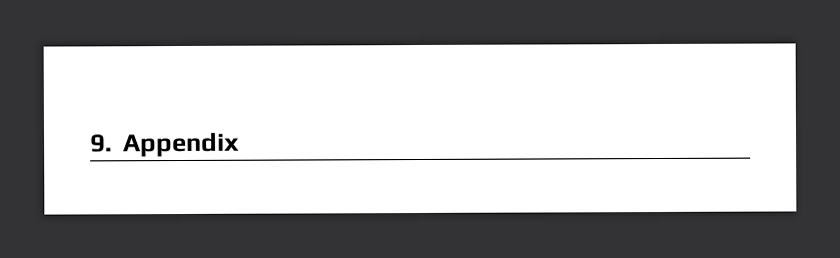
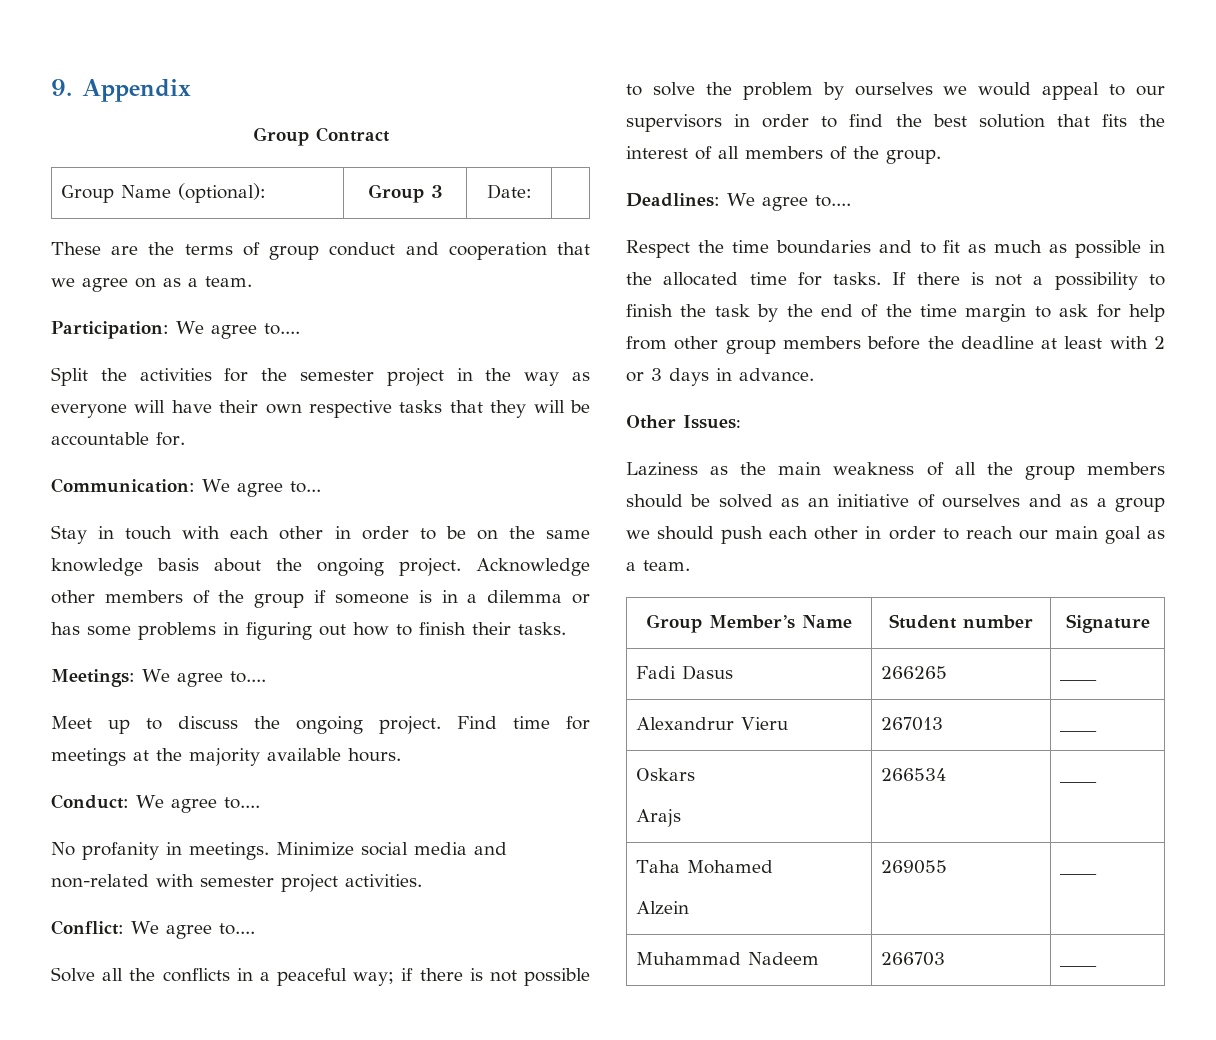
+ Group Contract
+ Group Name (optional): | Group 3 | Date: |
+ These are the terms of group conduct and cooperation that we agree on as a team.
+ Participation: We agree to....
+ Split the activities for the semester project in the way as everyone will have their own respective tasks that they will be accountable for.
+ Communication: We agree to...
+ Stay in touch with each other in order to be on the same knowledge basis about the ongoing project. Acknowledge other members of the group if someone is in a dilemma or has some problems in figuring out how to finish their tasks.
+ Meetings: We agree to....
+ Meet up to discuss the ongoing project. Find time for meetings at the majority available hours.
+ Conduct: We agree to....
+ No profanity in meetings. Minimize social media and non-related with semester project activities.
+ Conflict: We agree to....
+ Solve all the conflicts in a peaceful way; if there is not possible to solve the problem by ourselves we would appeal to our supervisors in order to find the best solution that fits the interest of all members of the group.
+ Deadlines: We agree to....
+ Respect the time boundaries and to fit as much as possible in the allocated time for tasks. If there is not a possibility to finish the task by the end of the time margin to ask for help from other group members before the deadline at least with 2 or 3 days in advance.
+ Other Issues:
+ Laziness as the main weakness of all the group members should be solved as an initiative of ourselves and as a group we should push each other in order to reach our main goal as a team.
+ Group Member’s Name | Student number | Signature
+ Fadi Dasus | 266265 | ____
+ Alexandrur Vieru | 267013 | ____
+ Oskars
+ Arajs | 266534 | ____
+ Taha Mohamed
+ Alzein | 269055 | ____
+ Muhammad Nadeem | 266703 | ____

